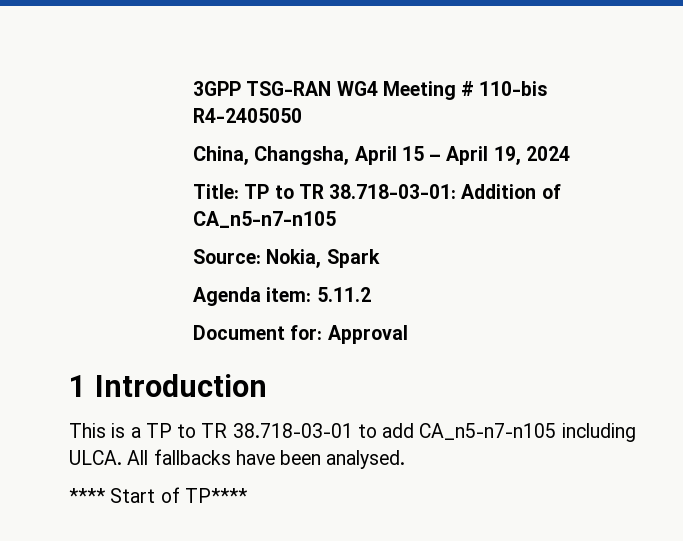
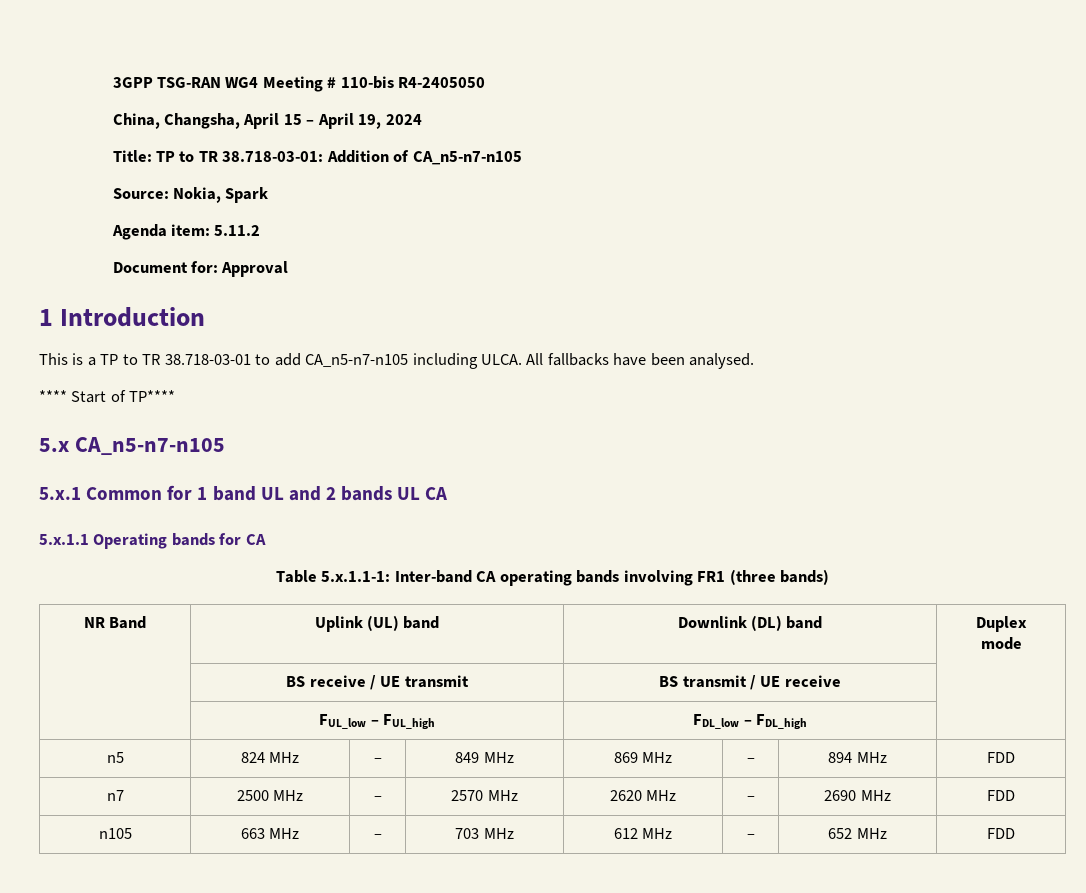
+ 5.x CA_n5-n7-n105
+ 5.x.1 Common for 1 band UL and 2 bands UL CA
+ 5.x.1.1 Operating bands for CA
+ Table 5.x.1.1-1: Inter-band CA operating bands involving FR1 (three bands)
+ NR Band | Uplink (UL) band | Downlink (DL) band | Duplex
+ mode
+ | BS receive / UE transmit | BS transmit / UE receive |
+ | FUL_low – FUL_high | FDL_low – FDL_high |
+ n5 | 824 MHz | – | 849 MHz | 869 MHz | – | 894 MHz | FDD
+ n7 | 2500 MHz | – | 2570 MHz | 2620 MHz | – | 2690 MHz | FDD
+ n105 | 663 MHz | – | 703 MHz | 612 MHz | – | 652 MHz | FDD

